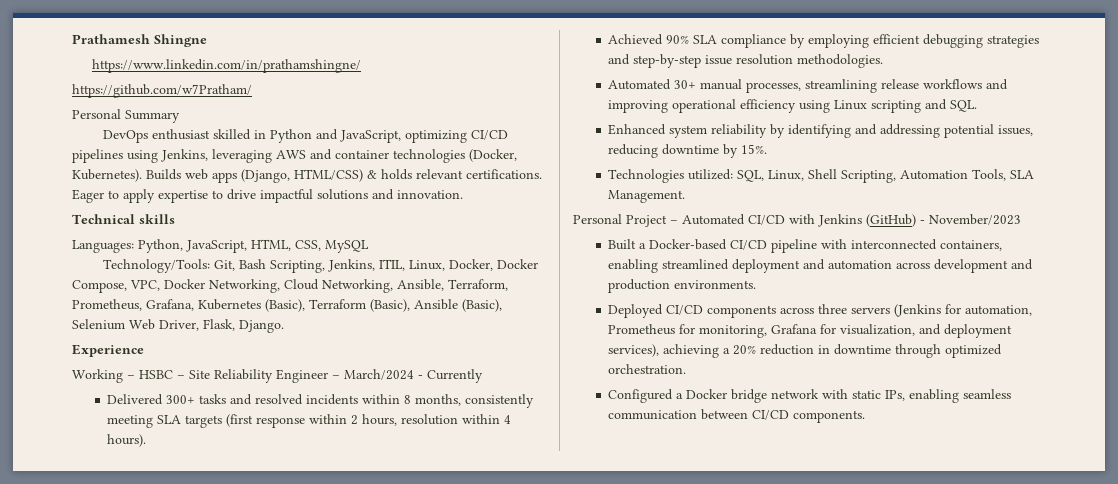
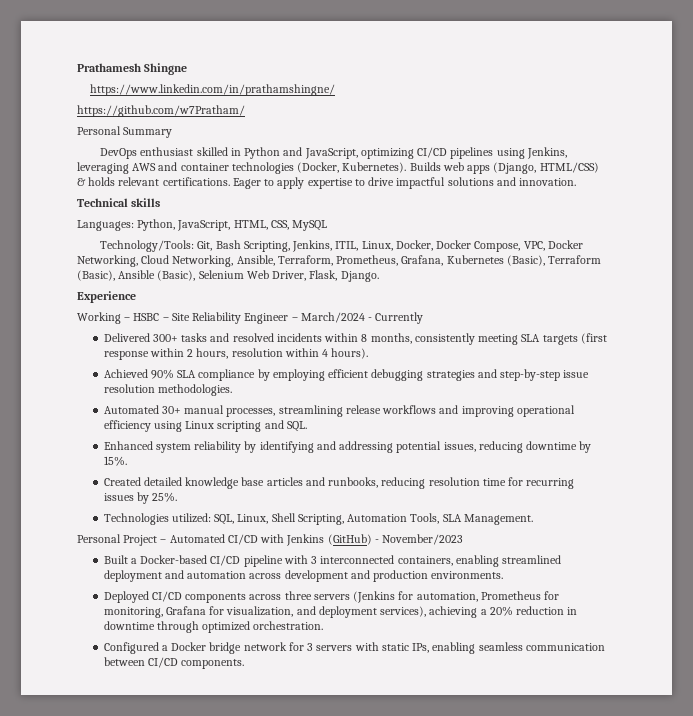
+ Created detailed knowledge base articles and runbooks, reducing resolution time for recurring issues by 25%.
- Built a Docker-based CI/CD pipeline with interconnected containers, enabling streamlined deployment and automation across development and production environments.
+ Built a Docker-based CI/CD pipeline with 3 interconnected containers, enabling streamlined deployment and automation across development and production environments.
- Configured a Docker bridge network with static IPs, enabling seamless communication between CI/CD components.
+ Configured a Docker bridge network for 3 servers with static IPs, enabling seamless communication between CI/CD components.

